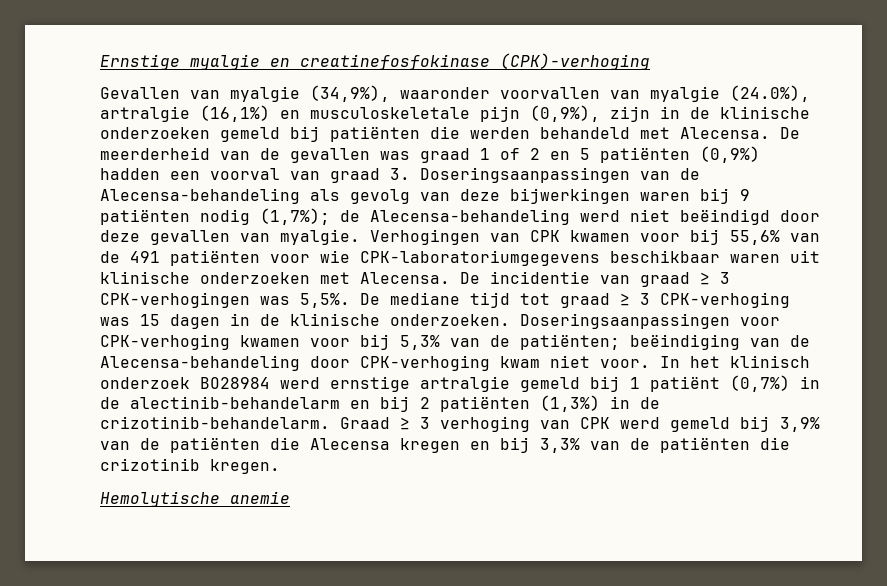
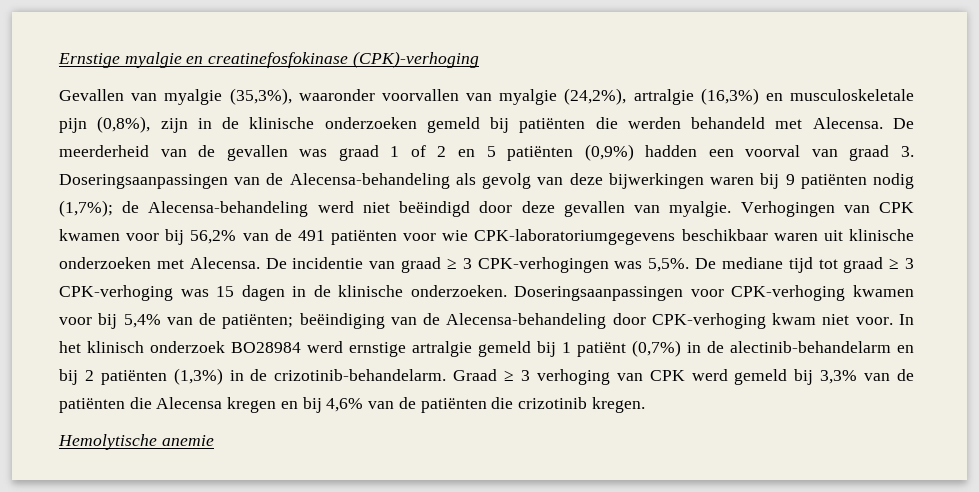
- Gevallen van myalgie (34,9%), waaronder voorvallen van myalgie (24.0%), artralgie (16,1%) en musculoskeletale pijn (0,9%), zijn in de klinische onderzoeken gemeld bij patiënten die werden behandeld met Alecensa.
+ Gevallen van myalgie (35,3%), waaronder voorvallen van myalgie (24,2%), artralgie (16,3%) en musculoskeletale pijn (0,8%), zijn in de klinische onderzoeken gemeld bij patiënten die werden behandeld met Alecensa.
- Verhogingen van CPK kwamen voor bij 55,6% van de 491 patiënten voor wie CPK-laboratoriumgegevens beschikbaar waren uit klinische onderzoeken met Alecensa.
+ Verhogingen van CPK kwamen voor bij 56,2% van de 491 patiënten voor wie CPK-laboratoriumgegevens beschikbaar waren uit klinische onderzoeken met Alecensa.
- Doseringsaanpassingen voor CPK-verhoging kwamen voor bij 5,3% van de patiënten; beëindiging van de Alecensa-behandeling door CPK-verhoging kwam niet voor.
+ Doseringsaanpassingen voor CPK-verhoging kwamen voor bij 5,4% van de patiënten; beëindiging van de Alecensa-behandeling door CPK-verhoging kwam niet voor.
- Graad ≥ 3 verhoging van CPK werd gemeld bij 3,9% van de patiënten die Alecensa kregen en bij 3,3% van de patiënten die crizotinib kregen.
+ Graad ≥ 3 verhoging van CPK werd gemeld bij 3,3% van de patiënten die Alecensa kregen en bij 4,6% van de patiënten die crizotinib kregen.

